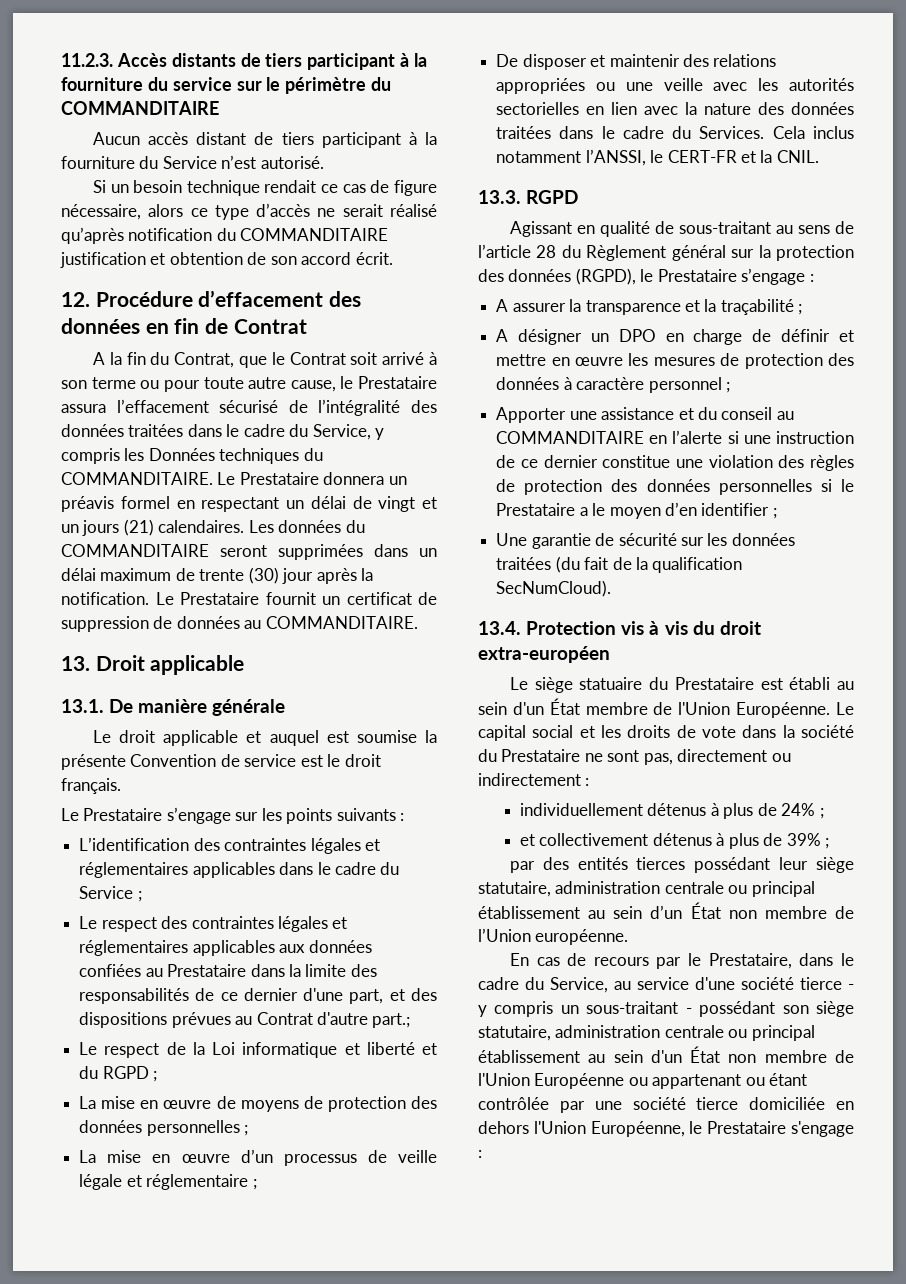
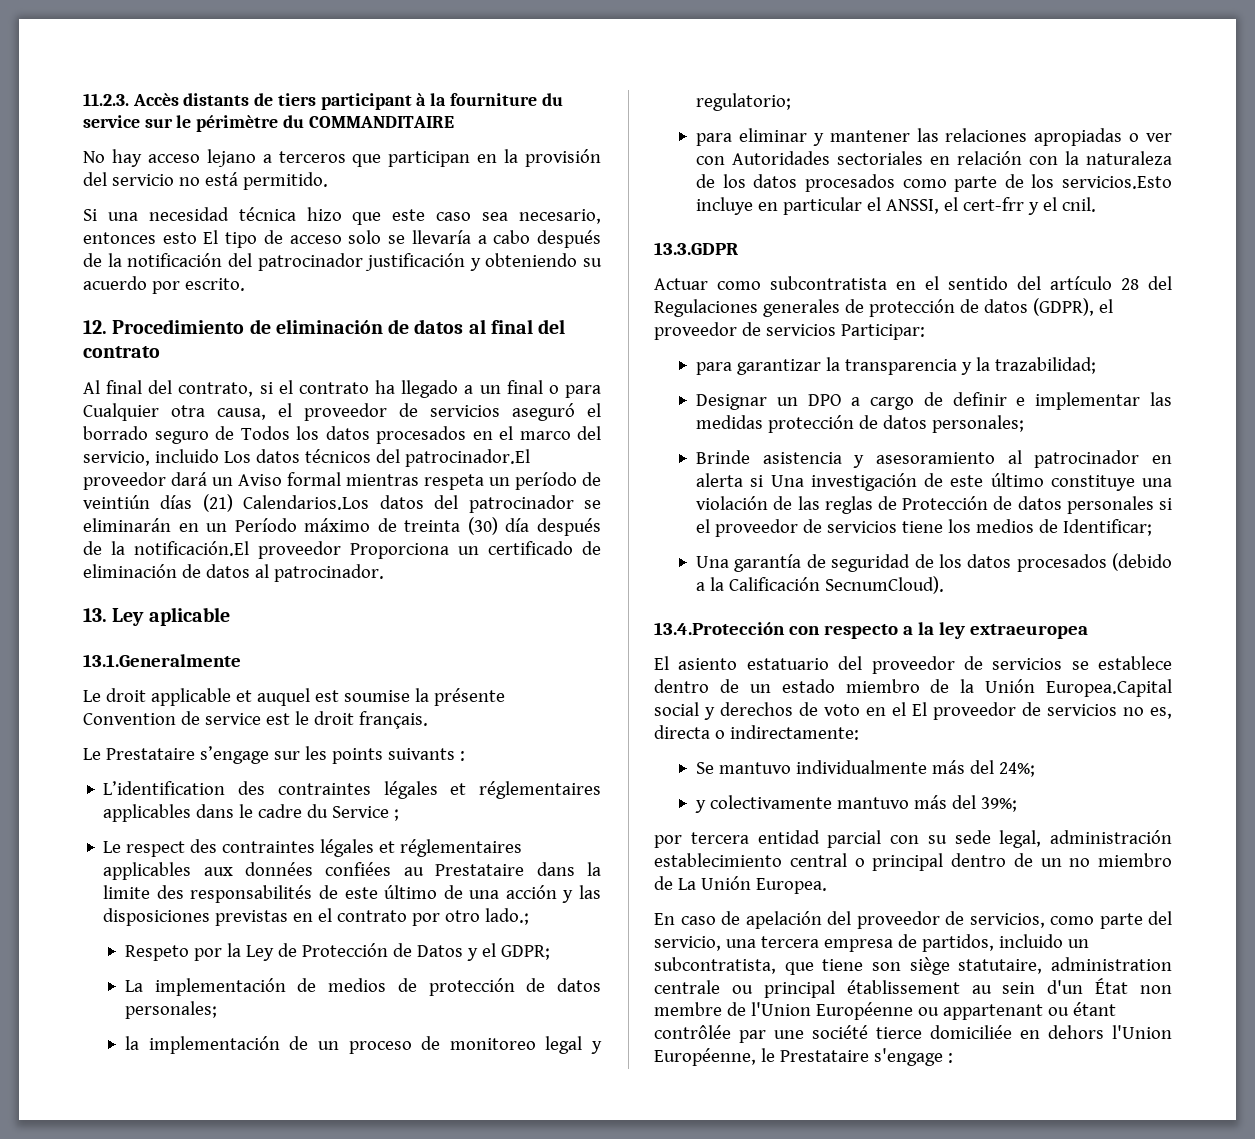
- Aucun accès distant de tiers participant à la fourniture du Service n’est autorisé.
- Si un besoin technique rendait ce cas de figure nécessaire, alors ce type d’accès ne serait réalisé qu’après notification du COMMANDITAIRE justification et obtention de son accord écrit.
- 12. Procédure d’effacement des données en fin de Contrat
- A la fin du Contrat, que le Contrat soit arrivé à son terme ou pour toute autre cause, le Prestataire assura l’effacement sécurisé de l’intégralité des données traitées dans le cadre du Service, y compris les Données techniques du COMMANDITAIRE. Le Prestataire donnera un préavis formel en respectant un délai de vingt et un jours (21) calendaires. Les données du COMMANDITAIRE seront supprimées dans un délai maximum de trente (30) jour après la notification. Le Prestataire fournit un certificat de suppression de données au COMMANDITAIRE.
- 13. Droit applicable
- 13.1. De manière générale
+ No hay acceso lejano a terceros que participan en la provisión del servicio no está permitido.
+ Si una necesidad técnica hizo que este caso sea necesario, entonces esto El tipo de acceso solo se llevaría a cabo después de la notificación del patrocinador justificación y obteniendo su acuerdo por escrito.
+ 12. Procedimiento de eliminación de datos al final del contrato
+ Al final del contrato, si el contrato ha llegado a un final o para Cualquier otra causa, el proveedor de servicios aseguró el borrado seguro de Todos los datos procesados en el marco del servicio, incluido Los datos técnicos del patrocinador.El proveedor dará un Aviso formal mientras respeta un período de veintiún días (21) Calendarios.Los datos del patrocinador se eliminarán en un Período máximo de treinta (30) día después de la notificación.El proveedor Proporciona un certificado de eliminación de datos al patrocinador.
+ 13. Ley aplicable
+ 13.1.Generalmente
- Le respect des contraintes légales et réglementaires applicables aux données confiées au Prestataire dans la limite des responsabilités de ce dernier d'une part, et des dispositions prévues au Contrat d'autre part.;
- Le respect de la Loi informatique et liberté et du RGPD ;
- La mise en œuvre de moyens de protection des données personnelles ;
- La mise en œuvre d’un processus de veille légale et réglementaire ;
- De disposer et maintenir des relations appropriées ou une veille avec les autorités sectorielles en lien avec la nature des données traitées dans le cadre du Services. Cela inclus notamment l’ANSSI, le CERT-FR et la CNIL.
- 13.3. RGPD
- Agissant en qualité de sous-traitant au sens de l’article 28 du Règlement général sur la protection des données (RGPD), le Prestataire s’engage :
- A assurer la transparence et la traçabilité ;
- A désigner un DPO en charge de définir et mettre en œuvre les mesures de protection des données à caractère personnel ;
- Apporter une assistance et du conseil au COMMANDITAIRE en l’alerte si une instruction de ce dernier constitue une violation des règles de protection des données personnelles si le Prestataire a le moyen d’en identifier ;
- Une garantie de sécurité sur les données traitées (du fait de la qualification SecNumCloud).
- 13.4. Protection vis à vis du droit extra-européen
- Le siège statuaire du Prestataire est établi au sein d'un État membre de l'Union Européenne. Le capital social et les droits de vote dans la société du Prestataire ne sont pas, directement ou indirectement :
- individuellement détenus à plus de 24% ;
- et collectivement détenus à plus de 39% ;
- par des entités tierces possédant leur siège statutaire, administration centrale ou principal établissement au sein d’un État non membre de l’Union européenne.
- En cas de recours par le Prestataire, dans le cadre du Service, au service d'une société tierce - y compris un sous-traitant - possédant son siège statutaire, administration centrale ou principal établissement au sein d'un État non membre de l'Union Européenne ou appartenant ou étant contrôlée par une société tierce domiciliée en dehors l'Union Européenne, le Prestataire s'engage :
+ Le respect des contraintes légales et réglementaires applicables aux données confiées au Prestataire dans la limite des responsabilités de este último de una acción y las disposiciones previstas en el contrato por otro lado.;
+ Respeto por la Ley de Protección de Datos y el GDPR;
+ La implementación de medios de protección de datos personales;
+ la implementación de un proceso de monitoreo legal y regulatorio;
+ para eliminar y mantener las relaciones apropiadas o ver con Autoridades sectoriales en relación con la naturaleza de los datos procesados como parte de los servicios.Esto incluye en particular el ANSSI, el cert-frr y el cnil.
+ 13.3.GDPR
+ Actuar como subcontratista en el sentido del artículo 28 del Regulaciones generales de protección de datos (GDPR), el proveedor de servicios Participar:
+ para garantizar la transparencia y la trazabilidad;
+ Designar un DPO a cargo de definir e implementar las medidas protección de datos personales;
+ Brinde asistencia y asesoramiento al patrocinador en alerta si Una investigación de este último constituye una violación de las reglas de Protección de datos personales si el proveedor de servicios tiene los medios de Identificar;
+ Una garantía de seguridad de los datos procesados (debido a la Calificación SecnumCloud).
+ 13.4.Protección con respecto a la ley extraeuropea
+ El asiento estatuario del proveedor de servicios se establece dentro de un estado miembro de la Unión Europea.Capital social y derechos de voto en el El proveedor de servicios no es, directa o indirectamente:
+ Se mantuvo individualmente más del 24%;
+ y colectivamente mantuvo más del 39%;
+ por tercera entidad parcial con su sede legal, administración establecimiento central o principal dentro de un no miembro de La Unión Europea.
+ En caso de apelación del proveedor de servicios, como parte del servicio, una tercera empresa de partidos, incluido un subcontratista, que tiene son siège statutaire, administration centrale ou principal établissement au sein d'un État non membre de l'Union Européenne ou appartenant ou étant contrôlée par une société tierce domiciliée en dehors l'Union Européenne, le Prestataire s'engage :

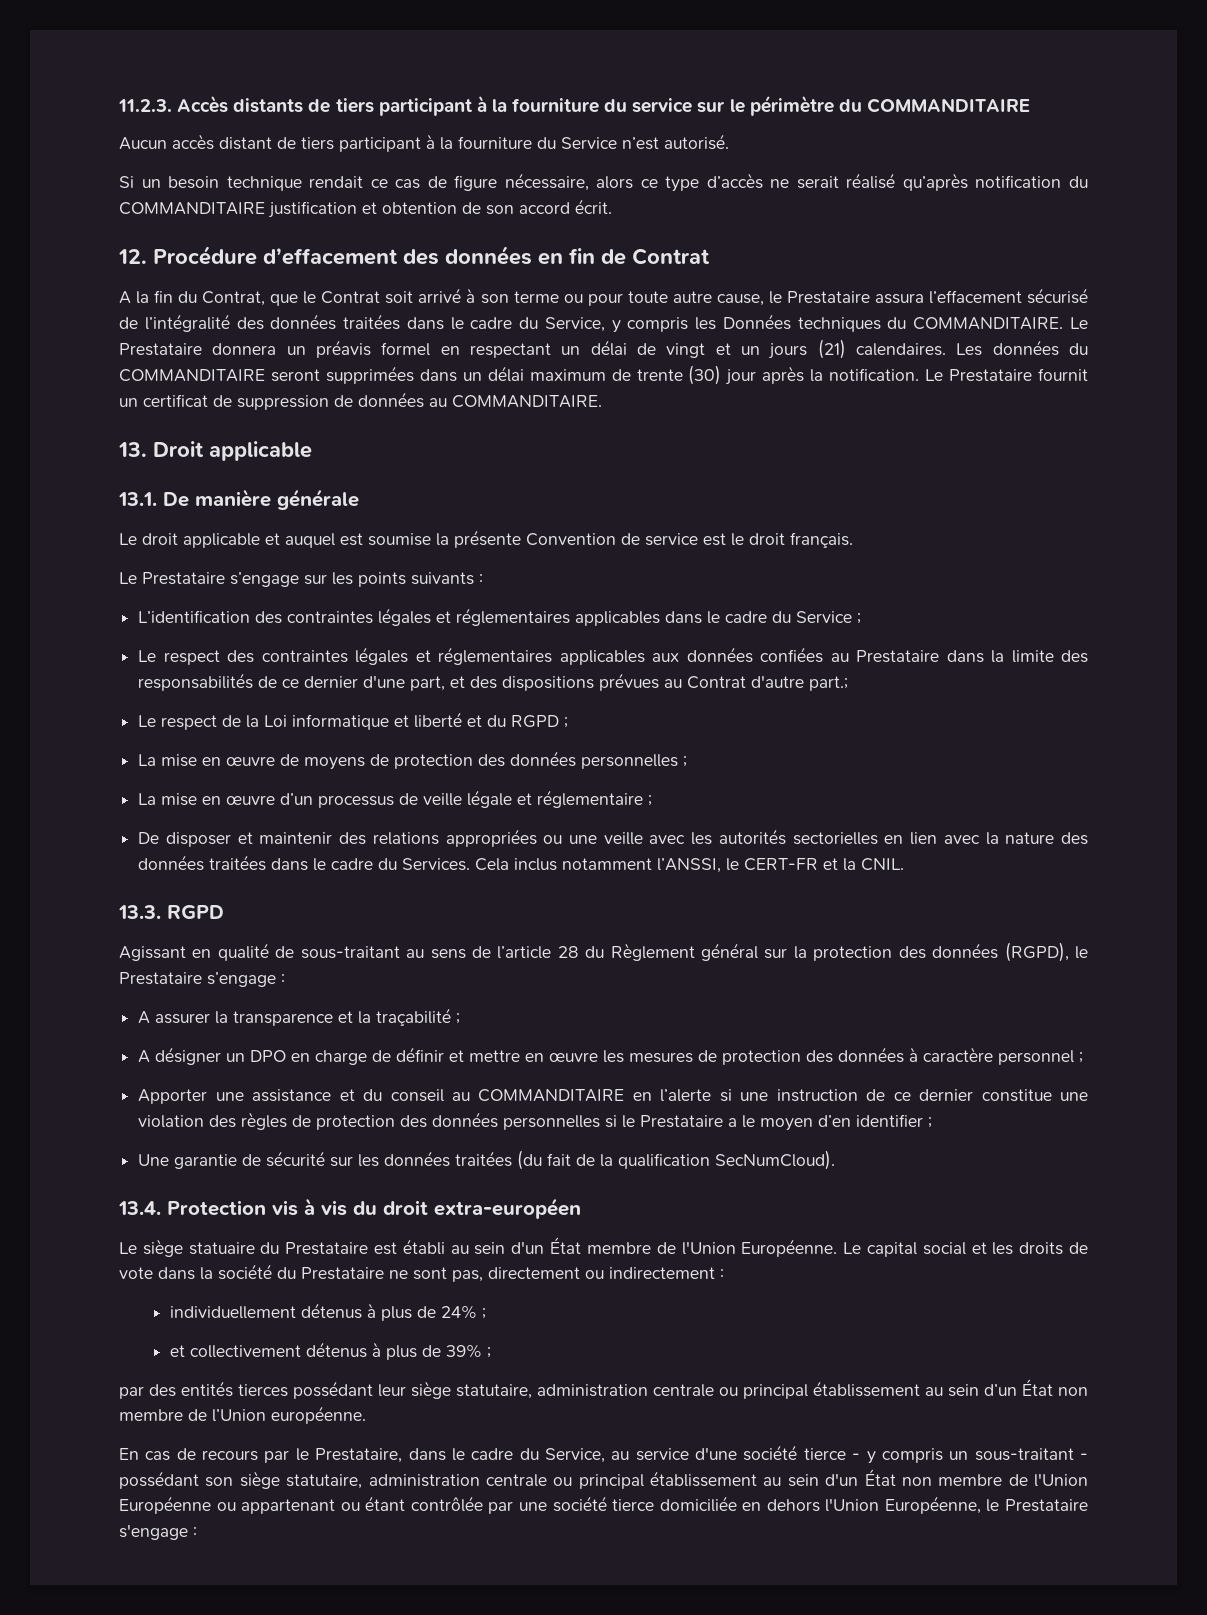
- No hay acceso lejano a terceros que participan en la provisión del servicio no está permitido.
- Si una necesidad técnica hizo que este caso sea necesario, entonces esto El tipo de acceso solo se llevaría a cabo después de la notificación del patrocinador justificación y obteniendo su acuerdo por escrito.
- 12. Procedimiento de eliminación de datos al final del contrato
- Al final del contrato, si el contrato ha llegado a un final o para Cualquier otra causa, el proveedor de servicios aseguró el borrado seguro de Todos los datos procesados en el marco del servicio, incluido Los datos técnicos del patrocinador.El proveedor dará un Aviso formal mientras respeta un período de veintiún días (21) Calendarios.Los datos del patrocinador se eliminarán en un Período máximo de treinta (30) día después de la notificación.El proveedor Proporciona un certificado de eliminación de datos al patrocinador.
- 13. Ley aplicable
- 13.1.Generalmente
+ Aucun accès distant de tiers participant à la fourniture du Service n’est autorisé.
+ Si un besoin technique rendait ce cas de figure nécessaire, alors ce type d’accès ne serait réalisé qu’après notification du COMMANDITAIRE justification et obtention de son accord écrit.
+ 12. Procédure d’effacement des données en fin de Contrat
+ A la fin du Contrat, que le Contrat soit arrivé à son terme ou pour toute autre cause, le Prestataire assura l’effacement sécurisé de l’intégralité des données traitées dans le cadre du Service, y compris les Données techniques du COMMANDITAIRE. Le Prestataire donnera un préavis formel en respectant un délai de vingt et un jours (21) calendaires. Les données du COMMANDITAIRE seront supprimées dans un délai maximum de trente (30) jour après la notification. Le Prestataire fournit un certificat de suppression de données au COMMANDITAIRE.
+ 13. Droit applicable
+ 13.1. De manière générale
- Le respect des contraintes légales et réglementaires applicables aux données confiées au Prestataire dans la limite des responsabilités de este último de una acción y las disposiciones previstas en el contrato por otro lado.;
- Respeto por la Ley de Protección de Datos y el GDPR;
- La implementación de medios de protección de datos personales;
- la implementación de un proceso de monitoreo legal y regulatorio;
- para eliminar y mantener las relaciones apropiadas o ver con Autoridades sectoriales en relación con la naturaleza de los datos procesados como parte de los servicios.Esto incluye en particular el ANSSI, el cert-frr y el cnil.
- 13.3.GDPR
- Actuar como subcontratista en el sentido del artículo 28 del Regulaciones generales de protección de datos (GDPR), el proveedor de servicios Participar:
- para garantizar la transparencia y la trazabilidad;
- Designar un DPO a cargo de definir e implementar las medidas protección de datos personales;
- Brinde asistencia y asesoramiento al patrocinador en alerta si Una investigación de este último constituye una violación de las reglas de Protección de datos personales si el proveedor de servicios tiene los medios de Identificar;
- Una garantía de seguridad de los datos procesados (debido a la Calificación SecnumCloud).
- 13.4.Protección con respecto a la ley extraeuropea
- El asiento estatuario del proveedor de servicios se establece dentro de un estado miembro de la Unión Europea.Capital social y derechos de voto en el El proveedor de servicios no es, directa o indirectamente:
- Se mantuvo individualmente más del 24%;
- y colectivamente mantuvo más del 39%;
- por tercera entidad parcial con su sede legal, administración establecimiento central o principal dentro de un no miembro de La Unión Europea.
- En caso de apelación del proveedor de servicios, como parte del servicio, una tercera empresa de partidos, incluido un subcontratista, que tiene son siège statutaire, administration centrale ou principal établissement au sein d'un État non membre de l'Union Européenne ou appartenant ou étant contrôlée par une société tierce domiciliée en dehors l'Union Européenne, le Prestataire s'engage :
+ Le respect des contraintes légales et réglementaires applicables aux données confiées au Prestataire dans la limite des responsabilités de ce dernier d'une part, et des dispositions prévues au Contrat d'autre part.;
+ Le respect de la Loi informatique et liberté et du RGPD ;
+ La mise en œuvre de moyens de protection des données personnelles ;
+ La mise en œuvre d’un processus de veille légale et réglementaire ;
+ De disposer et maintenir des relations appropriées ou une veille avec les autorités sectorielles en lien avec la nature des données traitées dans le cadre du Services. Cela inclus notamment l’ANSSI, le CERT-FR et la CNIL.
+ 13.3. RGPD
+ Agissant en qualité de sous-traitant au sens de l’article 28 du Règlement général sur la protection des données (RGPD), le Prestataire s’engage :
+ A assurer la transparence et la traçabilité ;
+ A désigner un DPO en charge de définir et mettre en œuvre les mesures de protection des données à caractère personnel ;
+ Apporter une assistance et du conseil au COMMANDITAIRE en l’alerte si une instruction de ce dernier constitue une violation des règles de protection des données personnelles si le Prestataire a le moyen d’en identifier ;
+ Une garantie de sécurité sur les données traitées (du fait de la qualification SecNumCloud).
+ 13.4. Protection vis à vis du droit extra-européen
+ Le siège statuaire du Prestataire est établi au sein d'un État membre de l'Union Européenne. Le capital social et les droits de vote dans la société du Prestataire ne sont pas, directement ou indirectement :
+ individuellement détenus à plus de 24% ;
+ et collectivement détenus à plus de 39% ;
+ par des entités tierces possédant leur siège statutaire, administration centrale ou principal établissement au sein d’un État non membre de l’Union européenne.
+ En cas de recours par le Prestataire, dans le cadre du Service, au service d'une société tierce - y compris un sous-traitant - possédant son siège statutaire, administration centrale ou principal établissement au sein d'un État non membre de l'Union Européenne ou appartenant ou étant contrôlée par une société tierce domiciliée en dehors l'Union Européenne, le Prestataire s'engage :

